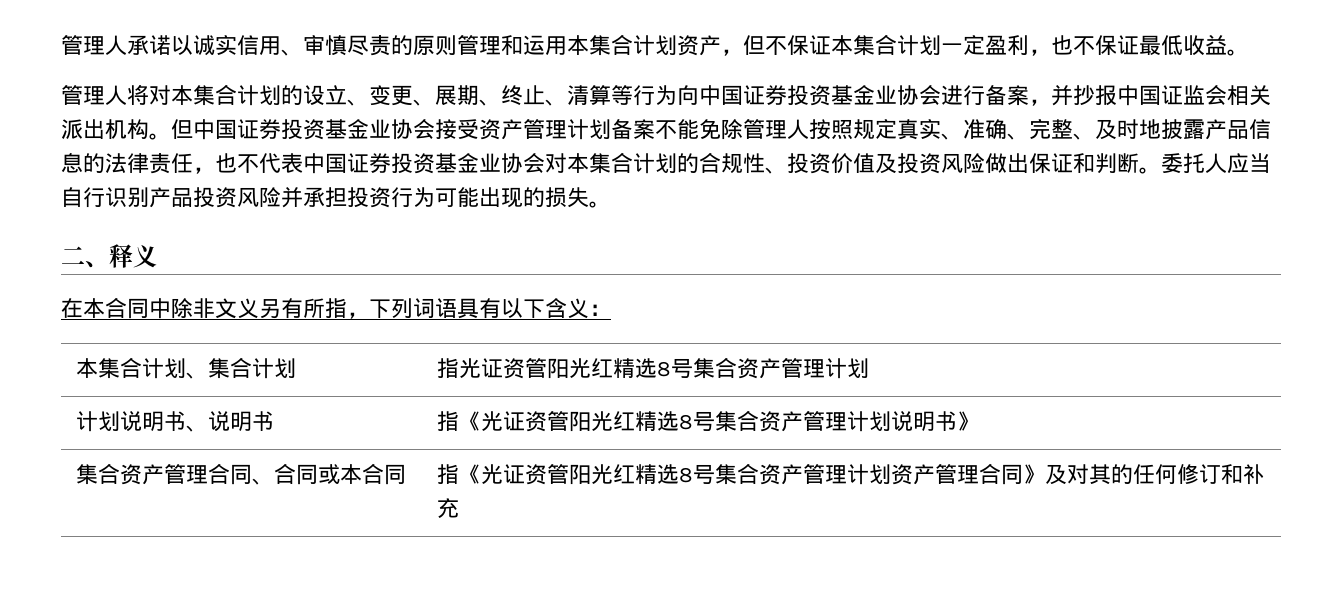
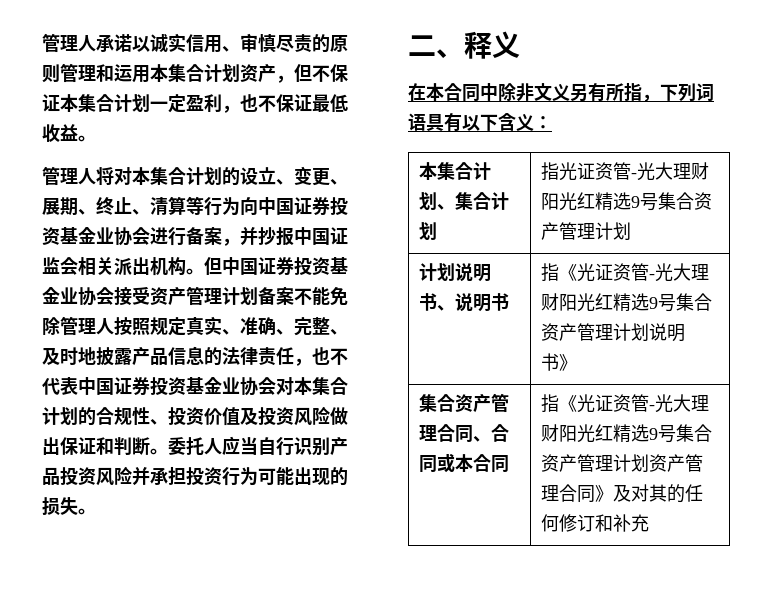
- 本集合计划、集合计划 | 指光证资管阳光红精选8号集合资产管理计划
+ 本集合计划、集合计划 | 指光证资管-光大理财阳光红精选9号集合资产管理计划
- 计划说明书、说明书 | 指《光证资管阳光红精选8号集合资产管理计划说明书》
+ 计划说明书、说明书 | 指《光证资管-光大理财阳光红精选9号集合资产管理计划说明书》
- 集合资产管理合同、合同或本合同 | 指《光证资管阳光红精选8号集合资产管理计划资产管理合同》及对其的任何修订和补充
+ 集合资产管理合同、合同或本合同 | 指《光证资管-光大理财阳光红精选9号集合资产管理计划资产管理合同》及对其的任何修订和补充

